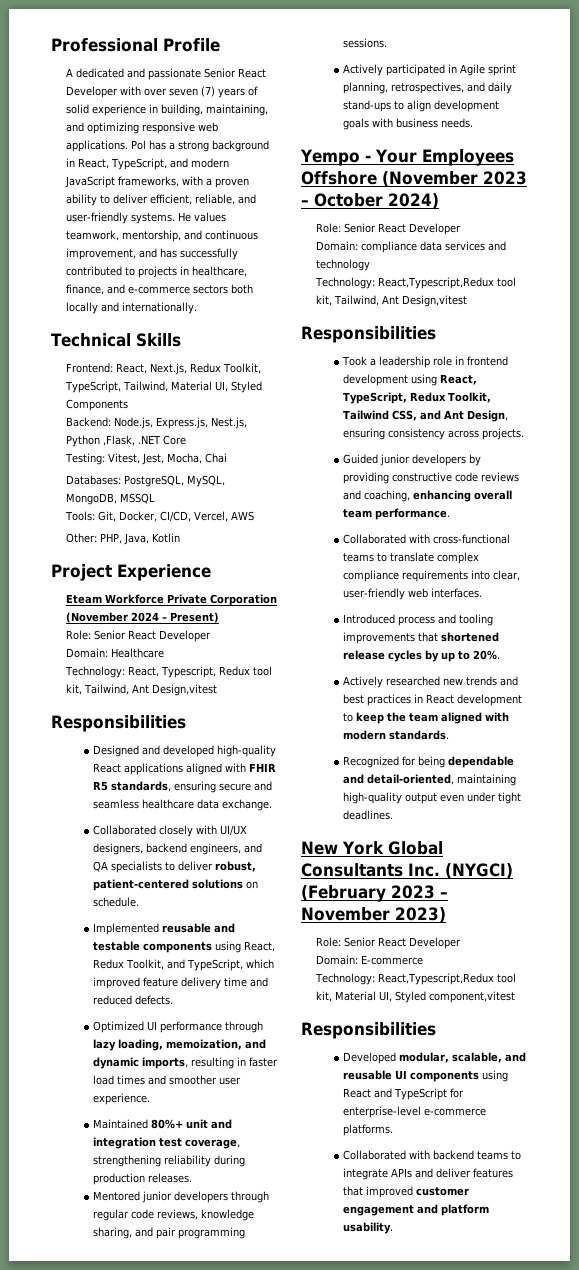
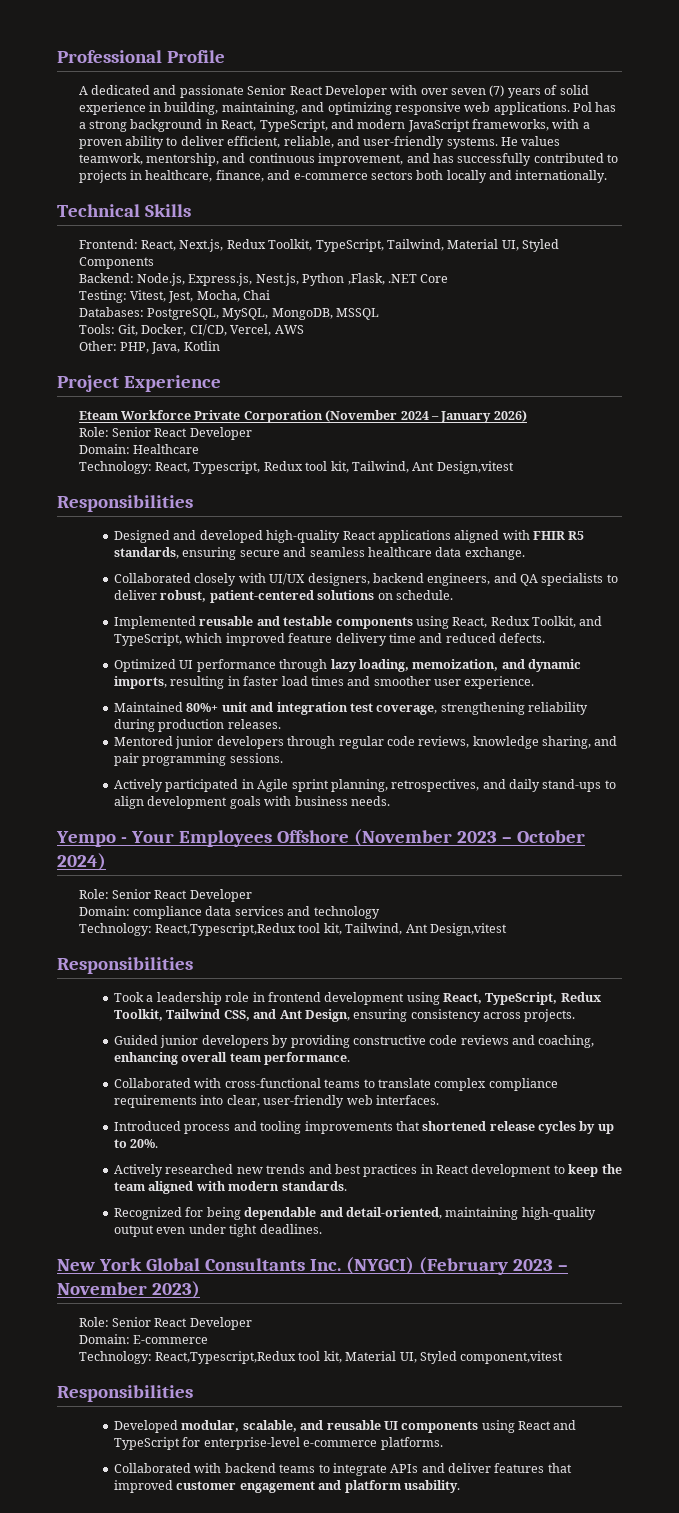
- Eteam Workforce Private Corporation (November 2024 – Present)
+ Eteam Workforce Private Corporation (November 2024 – January 2026)

